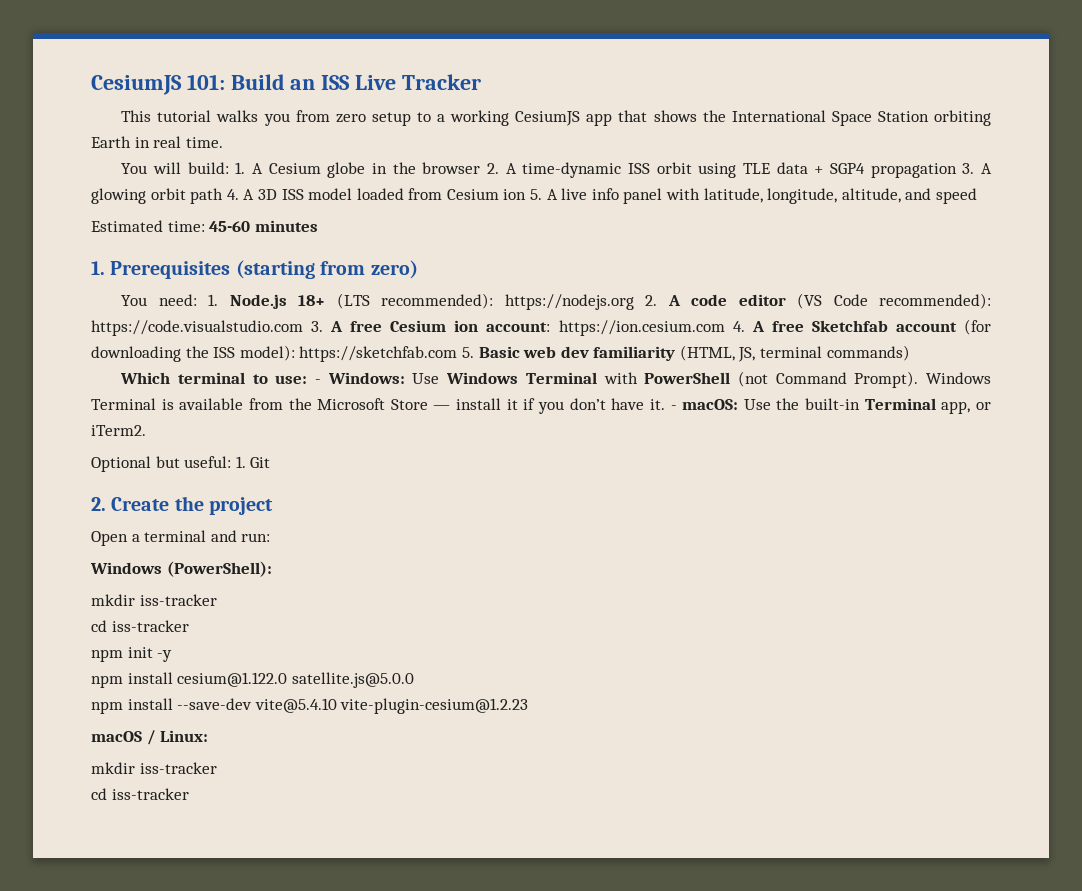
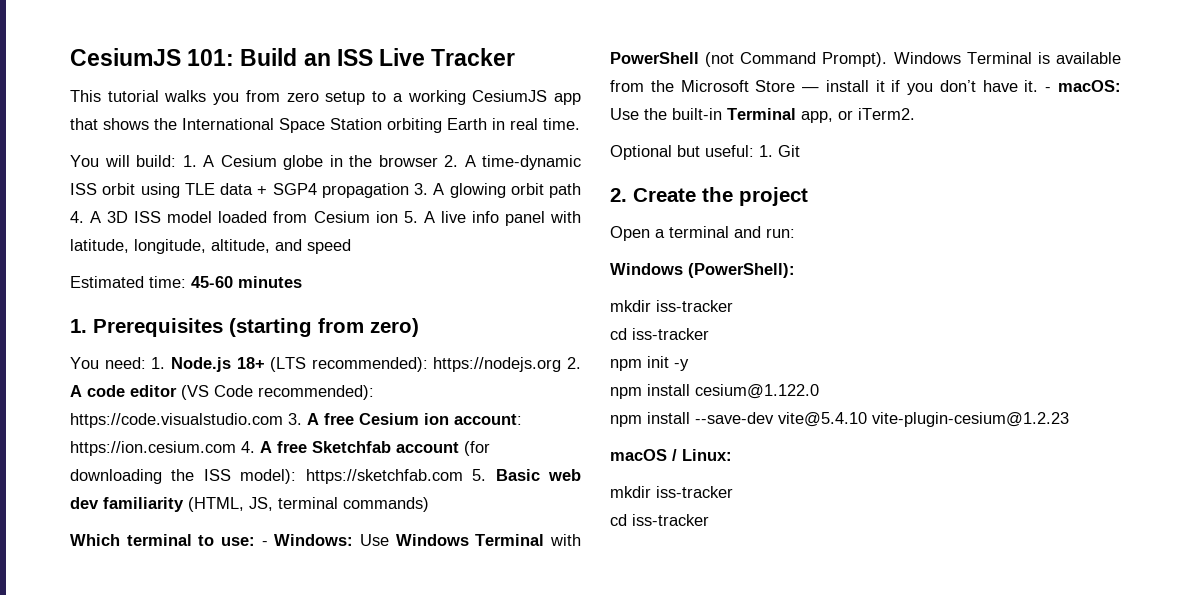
- npm install cesium@1.122.0 satellite.js@5.0.0
+ npm install cesium@1.122.0

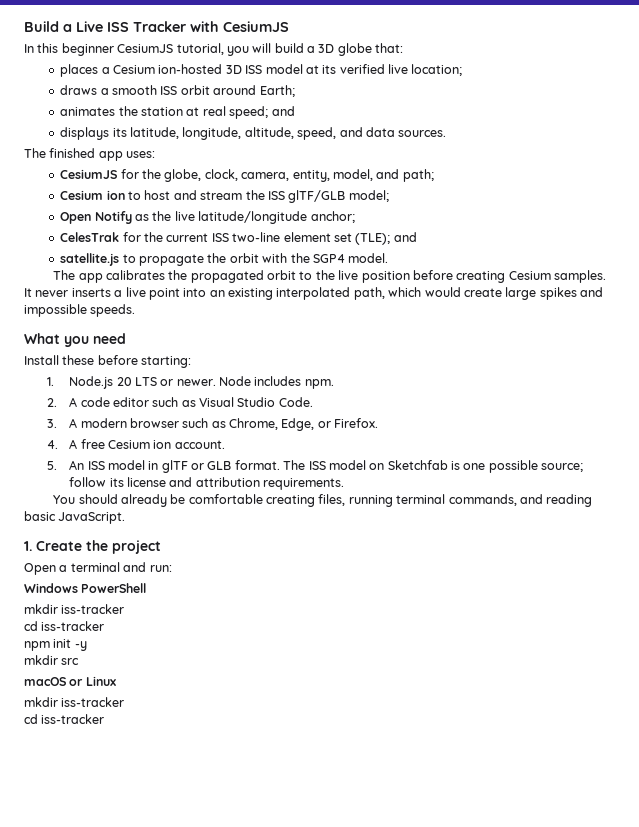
- CesiumJS 101: Build an ISS Live Tracker
- This tutorial walks you from zero setup to a working CesiumJS app that shows the International Space Station orbiting Earth in real time.
- You will build: 1. A Cesium globe in the browser 2. A time-dynamic ISS orbit using TLE data + SGP4 propagation 3. A glowing orbit path 4. A 3D ISS model loaded from Cesium ion 5. A live info panel with latitude, longitude, altitude, and speed
- Estimated time: 45-60 minutes
- 1. Prerequisites (starting from zero)
- You need: 1. Node.js 18+ (LTS recommended): https://nodejs.org 2. A code editor (VS Code recommended): https://code.visualstudio.com 3. A free Cesium ion account: https://ion.cesium.com 4. A free Sketchfab account (for downloading the ISS model): https://sketchfab.com 5. Basic web dev familiarity (HTML, JS, terminal commands)
- Which terminal to use: - Windows: Use Windows Terminal with PowerShell (not Command Prompt). Windows Terminal is available from the Microsoft Store — install it if you don’t have it. - macOS: Use the built-in Terminal app, or iTerm2.
- Optional but useful: 1. Git
- 2. Create the project
+ Build a Live ISS Tracker with CesiumJS
+ In this beginner CesiumJS tutorial, you will build a 3D globe that:
+ places a Cesium ion-hosted 3D ISS model at its verified live location;
+ draws a smooth ISS orbit around Earth;
+ animates the station at real speed; and
+ displays its latitude, longitude, altitude, speed, and data sources.
+ The finished app uses:
+ CesiumJS for the globe, clock, camera, entity, model, and path;
+ Cesium ion to host and stream the ISS glTF/GLB model;
+ Open Notify as the live latitude/longitude anchor;
+ CelesTrak for the current ISS two-line element set (TLE); and
+ satellite.js to propagate the orbit with the SGP4 model.
+ The app calibrates the propagated orbit to the live position before creating Cesium samples. It never inserts a live point into an existing interpolated path, which would create large spikes and impossible speeds.
+ What you need
+ Install these before starting:
+ 1. Node.js 20 LTS or newer. Node includes npm.
+ 2. A code editor such as Visual Studio Code.
+ 3. A modern browser such as Chrome, Edge, or Firefox.
+ 4. A free Cesium ion account.
+ 5. An ISS model in glTF or GLB format. The ISS model on Sketchfab is one possible source; follow its license and attribution requirements.
+ You should already be comfortable creating files, running terminal commands, and reading basic JavaScript.
+ 1. Create the project
- Windows (PowerShell):
+ Windows PowerShell
- npm install cesium@1.122.0
- npm install --save-dev vite@5.4.10 vite-plugin-cesium@1.2.23
+ mkdir src
- macOS / Linux:
+ macOS or Linux

